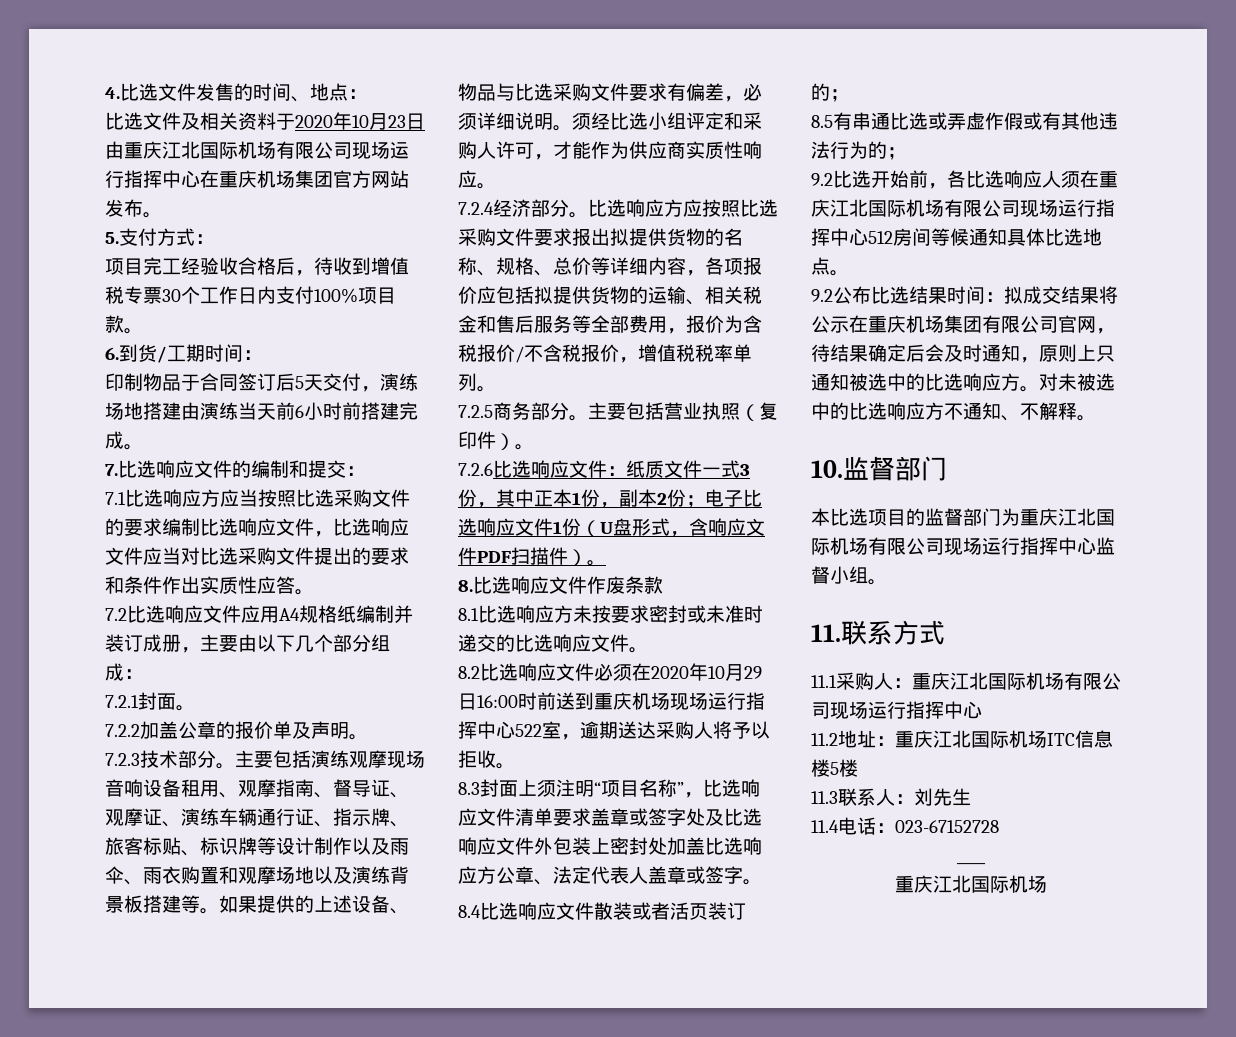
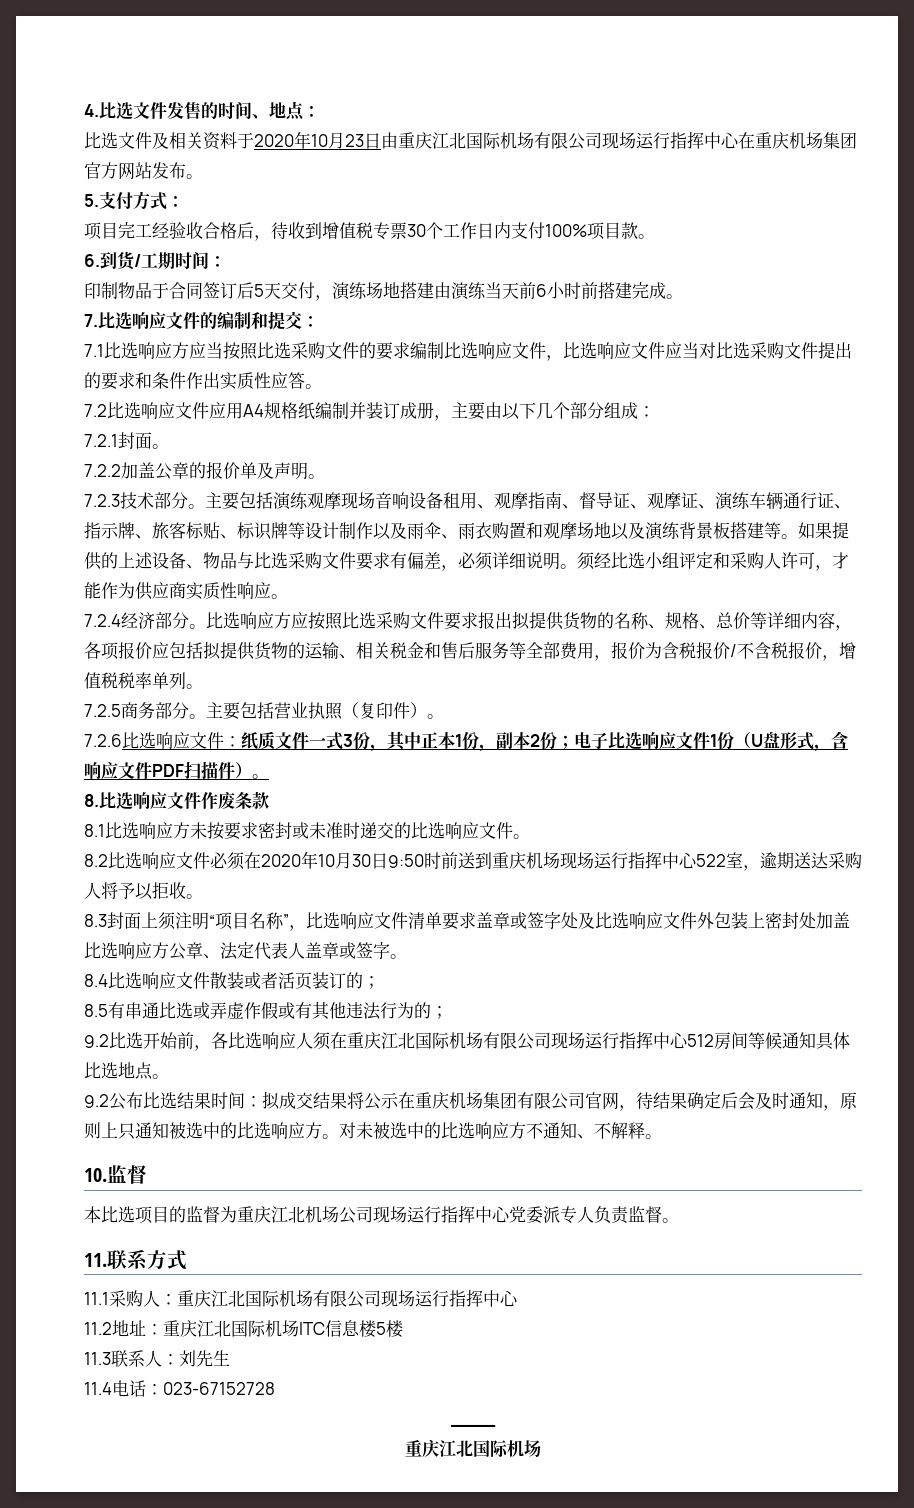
- 8.2比选响应文件必须在2020年10月29日16:00时前送到重庆机场现场运行指挥中心522室，逾期送达采购人将予以拒收。
+ 8.2比选响应文件必须在2020年10月30日9:50时前送到重庆机场现场运行指挥中心522室，逾期送达采购人将予以拒收。
- 10.监督部门
+ 10.监督
- 本比选项目的监督部门为重庆江北国际机场有限公司现场运行指挥中心监督小组。
+ 本比选项目的监督为重庆江北机场公司现场运行指挥中心党委派专人负责监督。

